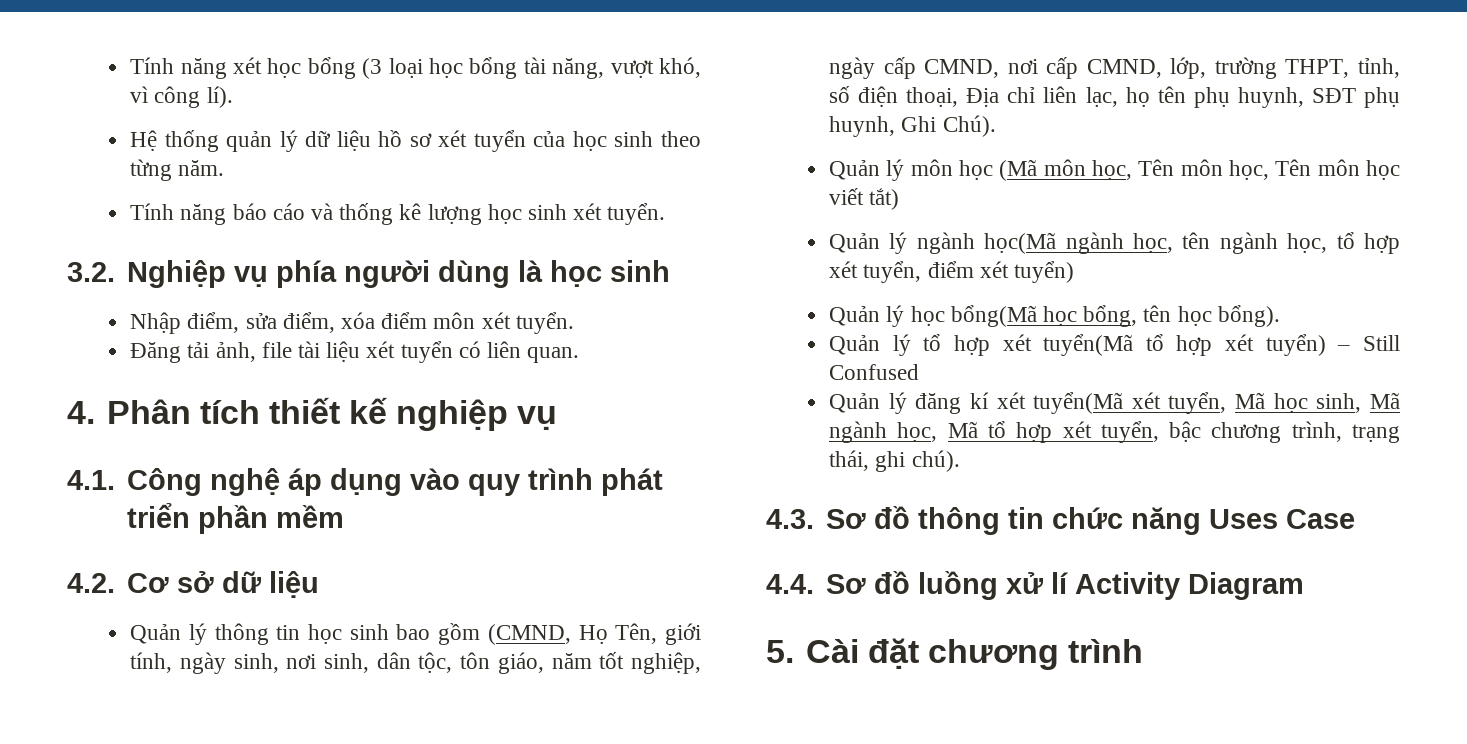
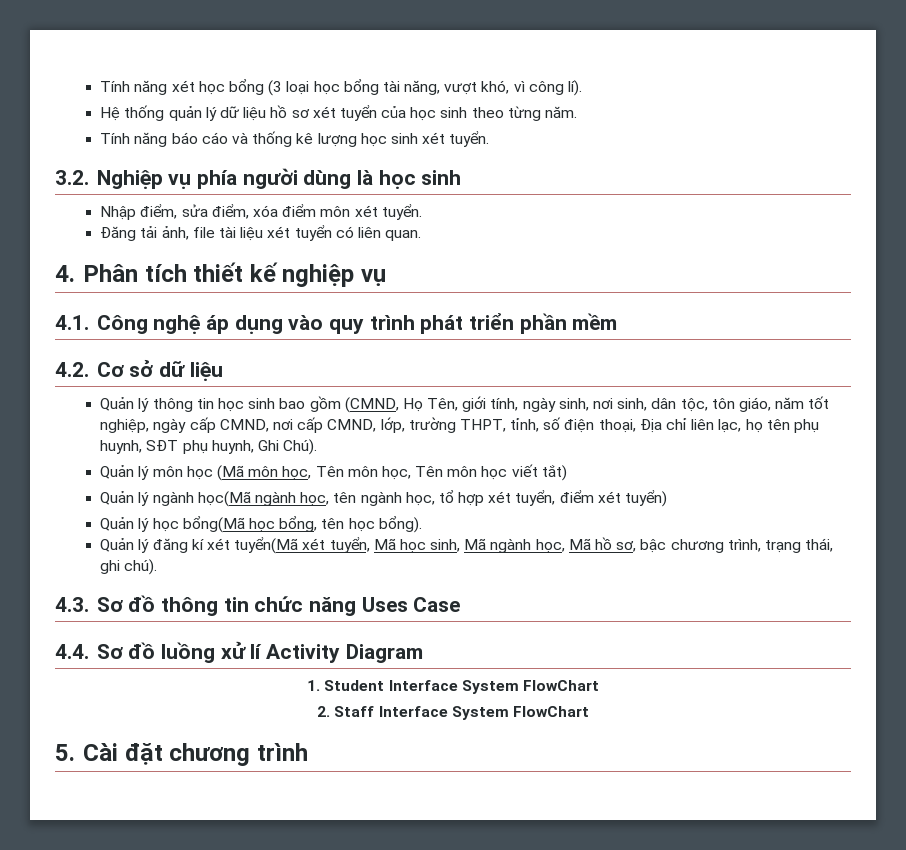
- Quản lý tổ hợp xét tuyển(Mã tổ hợp xét tuyển) – Still Confused
- Quản lý đăng kí xét tuyển(Mã xét tuyển, Mã học sinh, Mã ngành học, Mã tổ hợp xét tuyển, bậc chương trình, trạng thái, ghi chú).
+ Quản lý đăng kí xét tuyển(Mã xét tuyển, Mã học sinh, Mã ngành học, Mã hồ sơ, bậc chương trình, trạng thái, ghi chú).
+ 1. Student Interface System FlowChart
+ 2. Staff Interface System FlowChart

